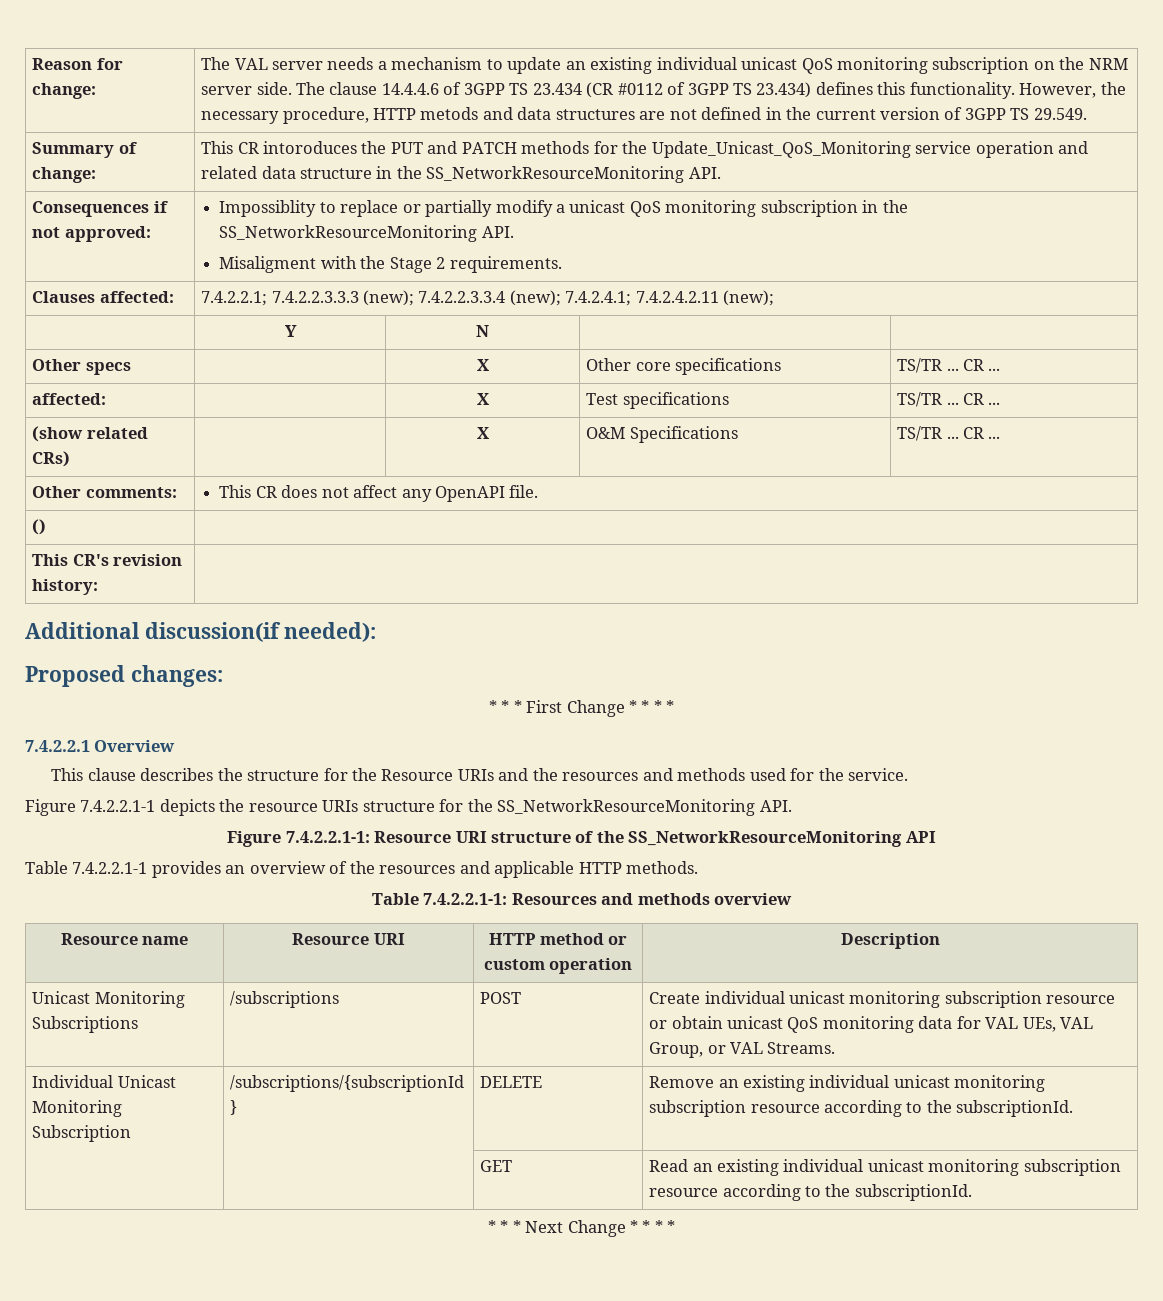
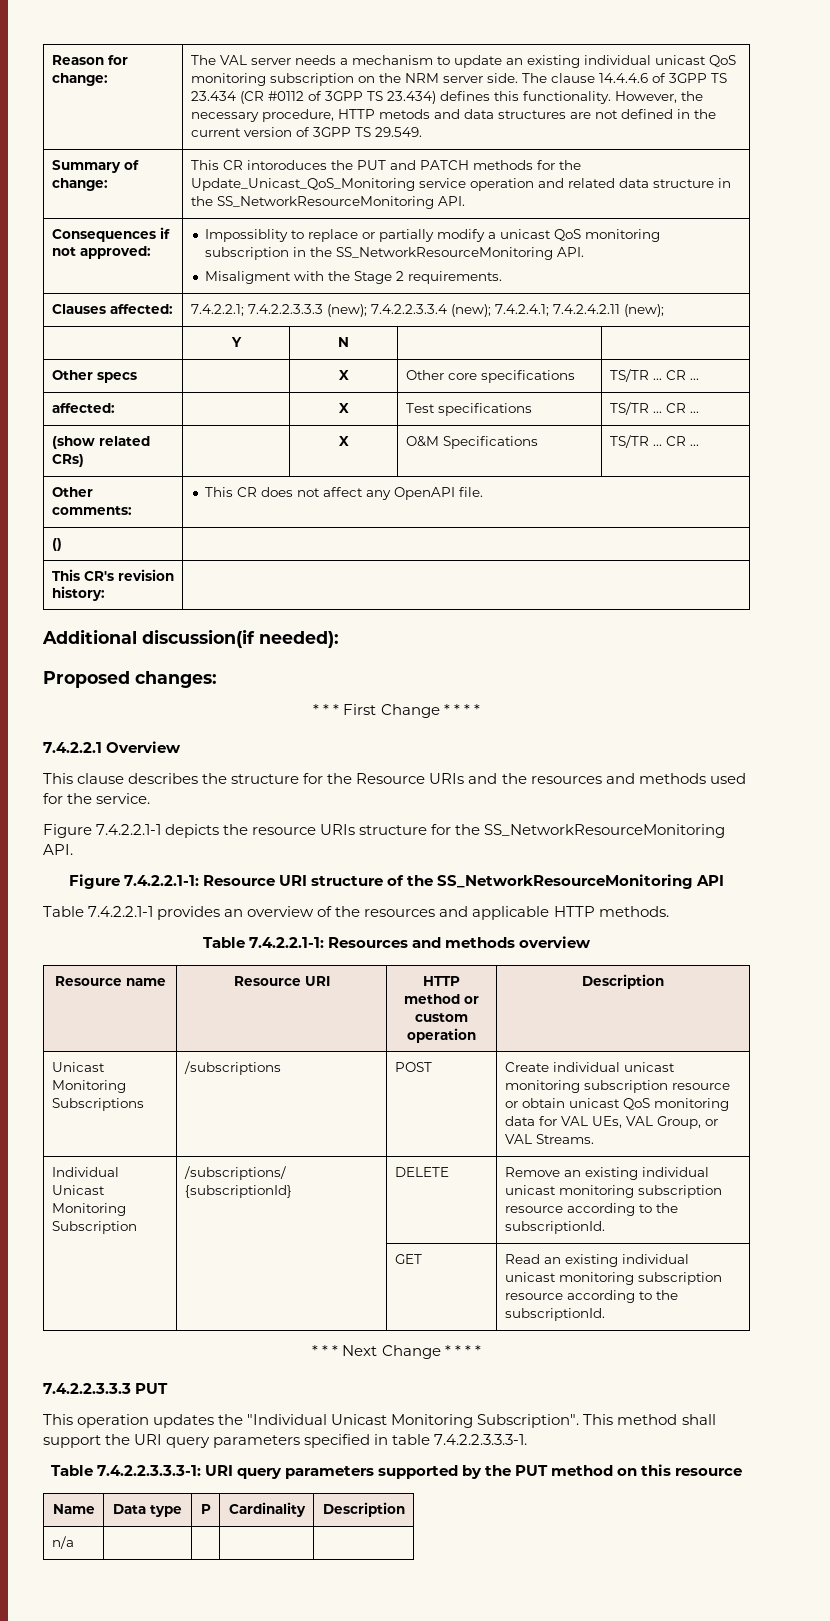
+ 7.4.2.2.3.3.3 PUT
+ This operation updates the "Individual Unicast Monitoring Subscription". This method shall support the URI query parameters specified in table 7.4.2.2.3.3.3-1.
+ Table 7.4.2.2.3.3.3-1: URI query parameters supported by the PUT method on this resource
+ Name | Data type | P | Cardinality | Description
+ n/a | | | |

